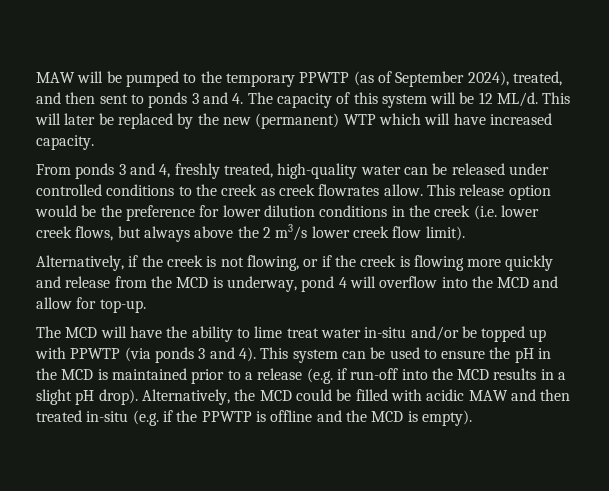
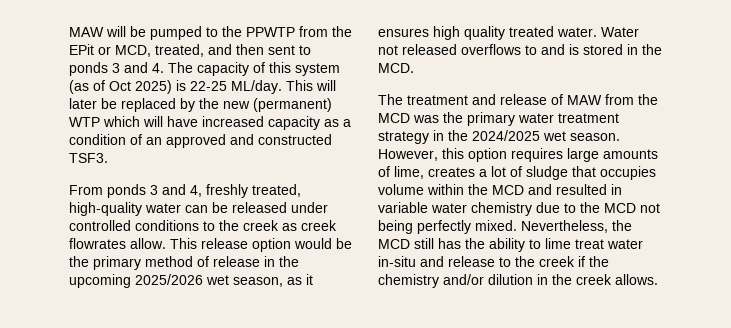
- MAW will be pumped to the temporary PPWTP (as of September 2024), treated, and then sent to ponds 3 and 4. The capacity of this system will be 12 ML/d.
+ MAW will be pumped to the PPWTP from the EPit or MCD, treated, and then sent to ponds 3 and 4. The capacity of this system (as of Oct 2025) is 22-25 ML/day.
- This will later be replaced by the new (permanent) WTP which will have increased capacity.
+ This will later be replaced by the new (permanent) WTP which will have increased capacity as a condition of an approved and constructed TSF3.
- This release option would be the preference for lower dilution conditions in the creek (i.e. lower creek flows, but always above the 2 m3/s lower creek flow limit).
- Alternatively, if the creek is not flowing, or if the creek is flowing more quickly and release from the MCD is underway, pond 4 will overflow into the MCD and allow for top-up.
- The MCD will have the ability to lime treat water in-situ and/or be topped up with PPWTP (via ponds 3 and 4). This system can be used to ensure the pH in the MCD is maintained prior to a release (e.g. if run-off into the MCD results in a slight pH drop). Alternatively, the MCD could be filled with acidic MAW and then treated in-situ (e.g. if the PPWTP is offline and the MCD is empty).
+ This release option would be the primary method of release in the upcoming 2025/2026 wet season, as it ensures high quality treated water. Water not released overflows to and is stored in the MCD.
+ The treatment and release of MAW from the MCD was the primary water treatment strategy in the 2024/2025 wet season. However, this option requires large amounts of lime, creates a lot of sludge that occupies volume within the MCD and resulted in variable water chemistry due to the MCD not being perfectly mixed. Nevertheless, the MCD still has the ability to lime treat water in-situ and release to the creek if the chemistry and/or dilution in the creek allows.

